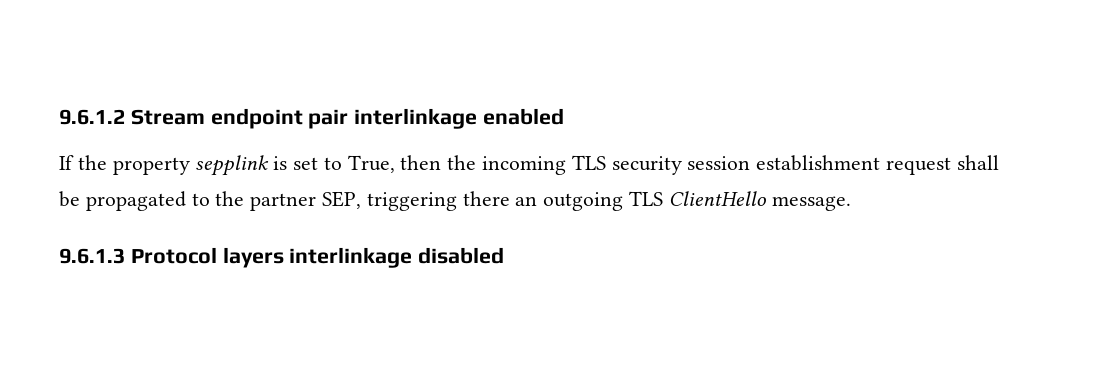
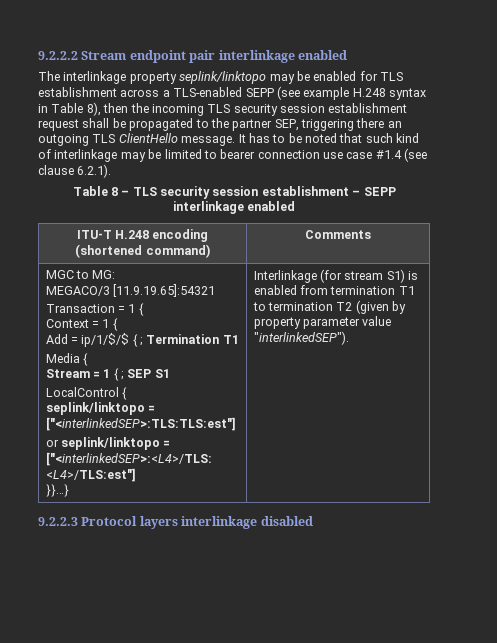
- 9.6.1.2 Stream endpoint pair interlinkage enabled
+ 9.2.2.2 Stream endpoint pair interlinkage enabled
- If the property sepplink is set to True, then the incoming TLS security session establishment request shall be propagated to the partner SEP, triggering there an outgoing TLS ClientHello message.
- 9.6.1.3 Protocol layers interlinkage disabled
+ The interlinkage property seplink/linktopo may be enabled for TLS establishment across a TLS-enabled SEPP (see example H.248 syntax in Table 8), then the incoming TLS security session establishment request shall be propagated to the partner SEP, triggering there an outgoing TLS ClientHello message. It has to be noted that such kind of interlinkage may be limited to bearer connection use case #1.4 (see clause 6.2.1).
+ Table 8 – TLS security session establishment – SEPP interlinkage enabled
+ ITU-T H.248 encoding (shortened command) | Comments
+ MGC to MG:
+ MEGACO/3 [11.9.19.65]:54321
+ Transaction = 1 {
+ Context = 1 {
+ Add = ip/1/$/$ { ; Termination T1
+ Media {
+ Stream = 1 { ; SEP S1
+ LocalControl {
+ seplink/linktopo = ["<interlinkedSEP>:TLS:TLS:est"]
+ or seplink/linktopo = ["<interlinkedSEP>:<L4>/TLS: <L4>/TLS:est"]
+ }}…} | Interlinkage (for stream S1) is enabled from termination T1 to termination T2 (given by property parameter value "interlinkedSEP").
+ 9.2.2.3 Protocol layers interlinkage disabled

